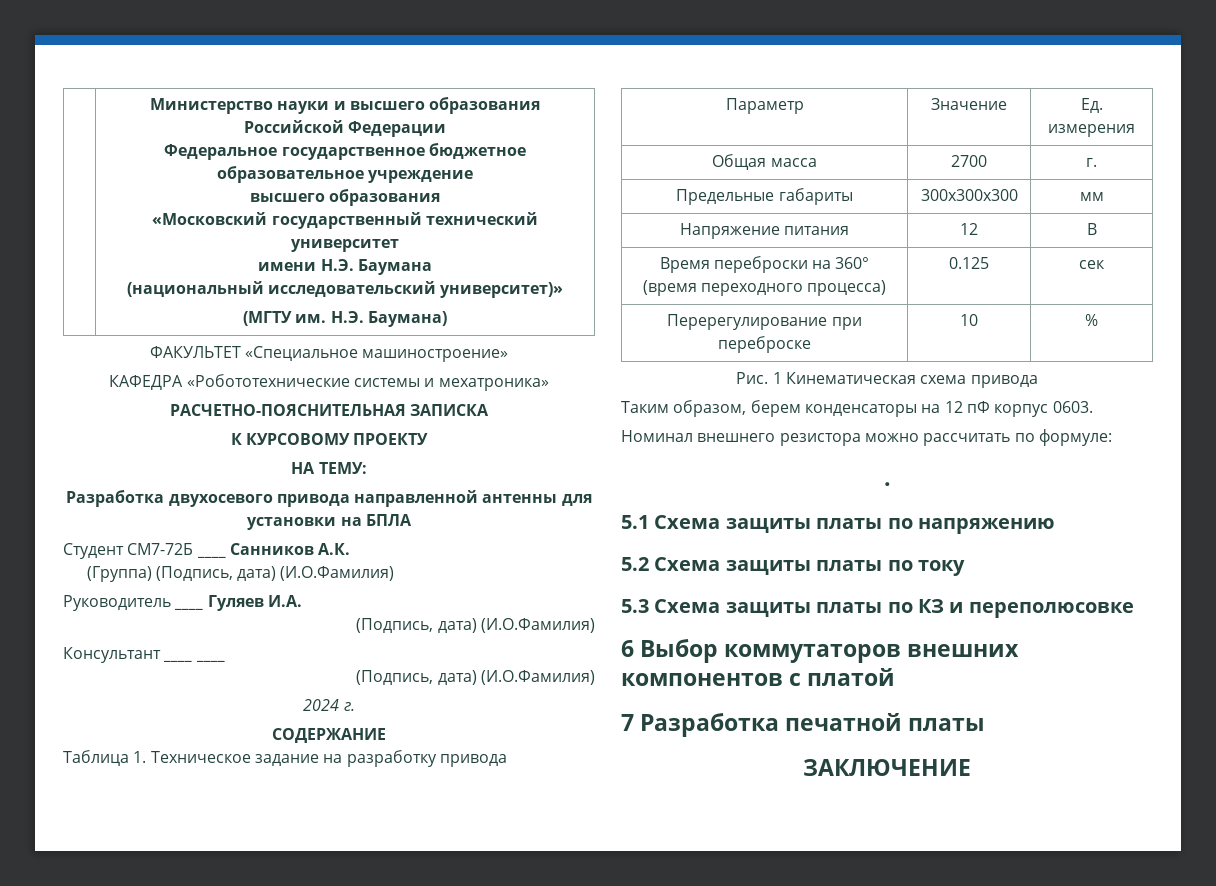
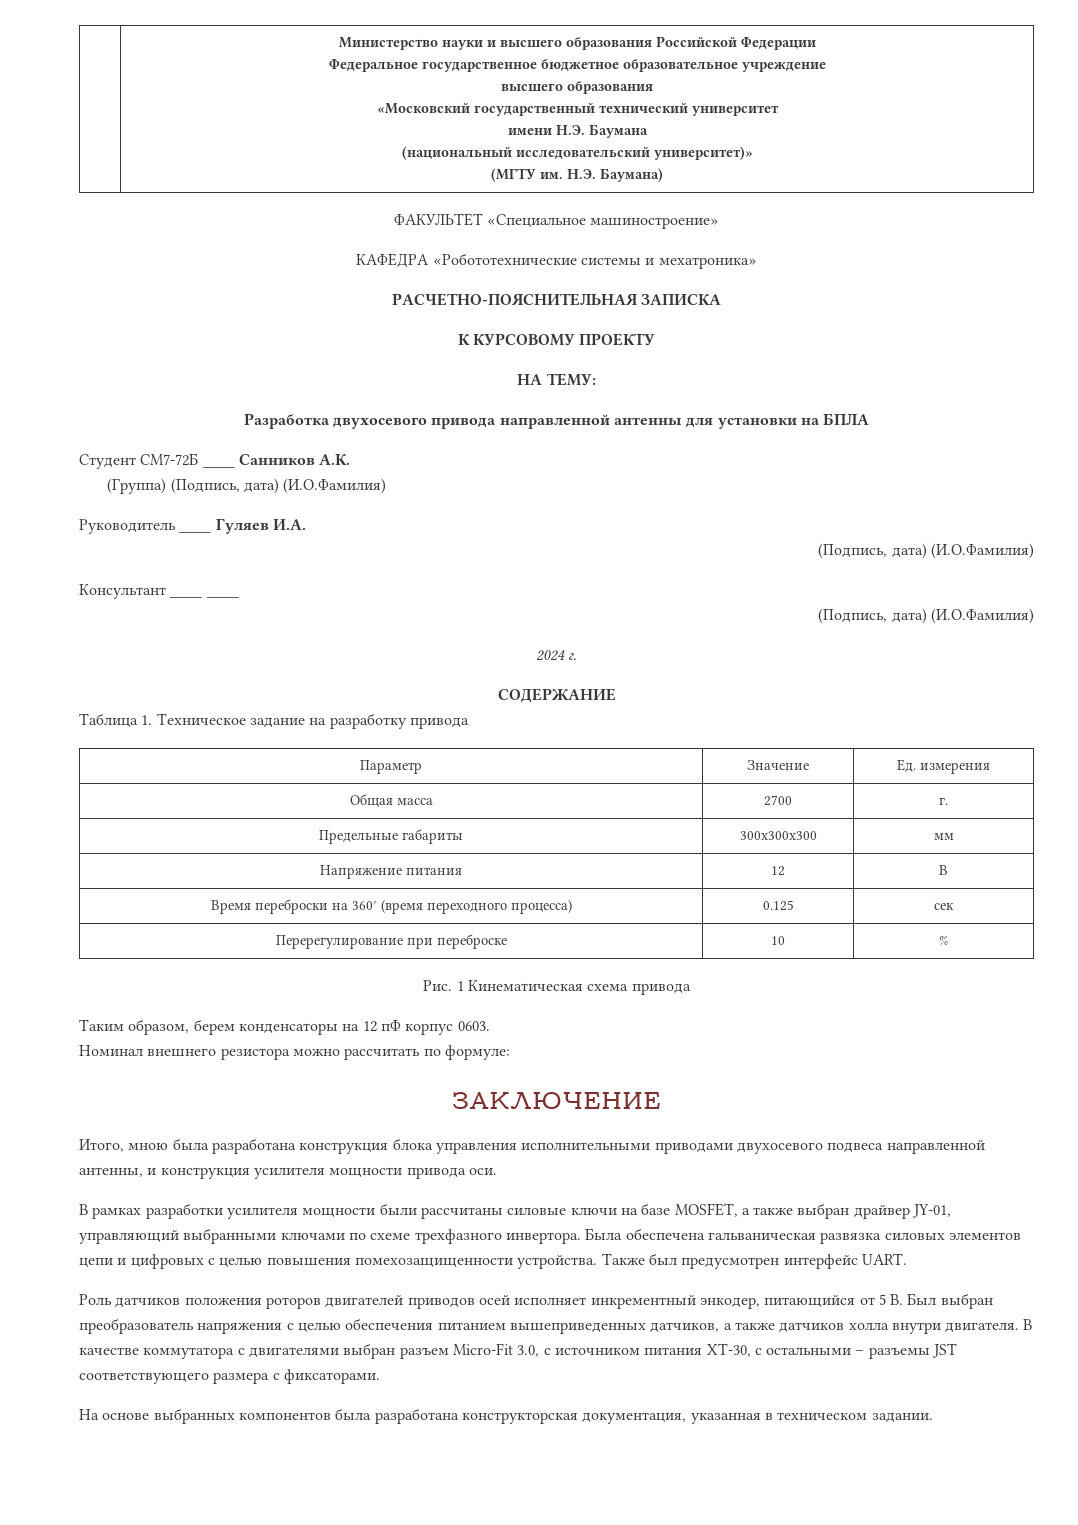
- .
- 5.1 Схема защиты платы по напряжению
- 5.2 Схема защиты платы по току
- 5.3 Схема защиты платы по КЗ и переполюсовке
- 6 Выбор коммутаторов внешних компонентов с платой
- 7 Разработка печатной платы
  ЗАКЛЮЧЕНИЕ
+ Итого, мною была разработана конструкция блока управления исполнительными приводами двухосевого подвеса направленной антенны, и конструкция усилителя мощности привода оси.
+ В рамках разработки усилителя мощности были рассчитаны силовые ключи на базе MOSFET, а также выбран драйвер JY-01, управляющий выбранными ключами по схеме трехфазного инвертора. Была обеспечена гальваническая развязка силовых элементов цепи и цифровых с целью повышения помехозащищенности устройства. Также был предусмотрен интерфейс UART.
+ Роль датчиков положения роторов двигателей приводов осей исполняет инкрементный энкодер, питающийся от 5 В. Был выбран преобразователь напряжения с целью обеспечения питанием вышеприведенных датчиков, а также датчиков холла внутри двигателя. В качестве коммутатора с двигателями выбран разъем Micro-Fit 3.0, с источником питания XT-30, с остальными – разъемы JST соответствующего размера с фиксаторами.
+ На основе выбранных компонентов была разработана конструкторская документация, указанная в техническом задании.

